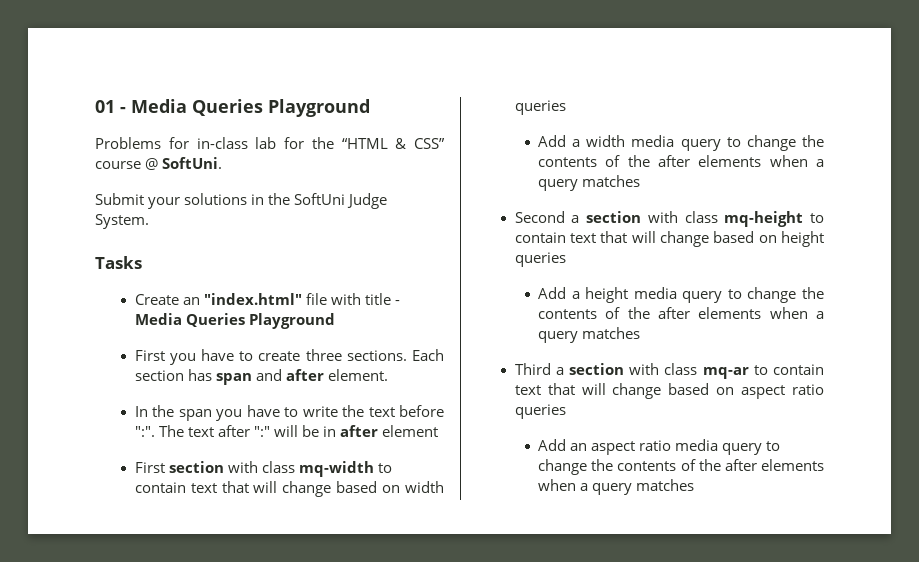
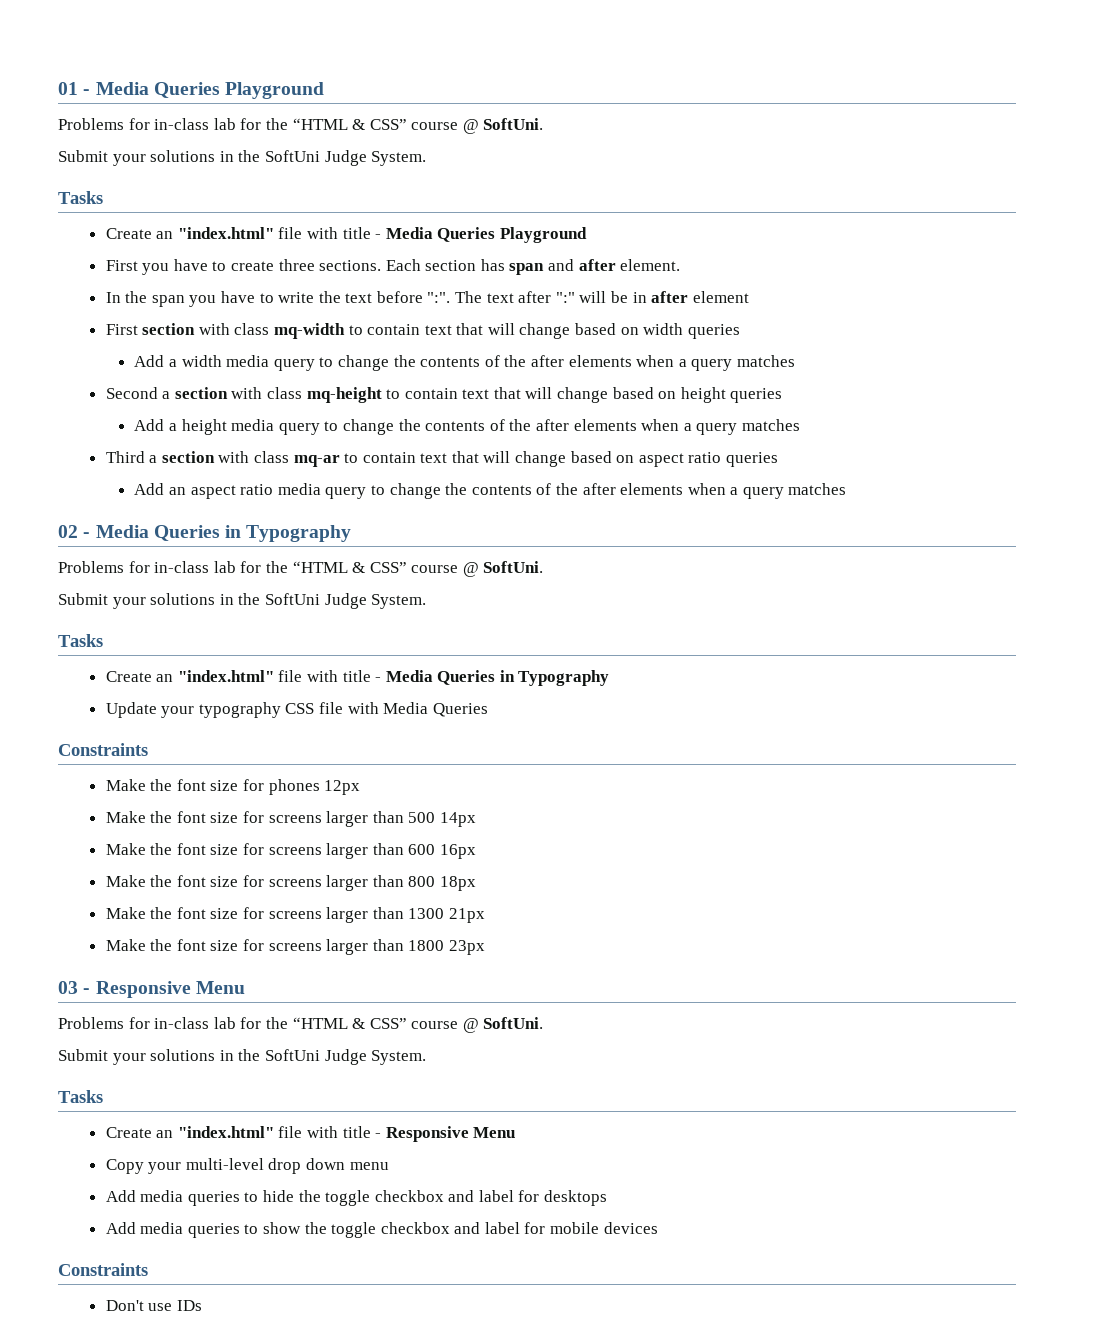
+ 02 - Media Queries in Typography
+ Problems for in-class lab for the “HTML & CSS” course @ SoftUni.
+ Submit your solutions in the SoftUni Judge System.
+ Tasks
+ Create an "index.html" file with title - Media Queries in Typography
+ Update your typography CSS file with Media Queries
+ Constraints
+ Make the font size for phones 12px
+ Make the font size for screens larger than 500 14px
+ Make the font size for screens larger than 600 16px
+ Make the font size for screens larger than 800 18px
+ Make the font size for screens larger than 1300 21px
+ Make the font size for screens larger than 1800 23px
+ 03 - Responsive Menu
+ Problems for in-class lab for the “HTML & CSS” course @ SoftUni.
+ Submit your solutions in the SoftUni Judge System.
+ Tasks
+ Create an "index.html" file with title - Responsive Menu
+ Copy your multi-level drop down menu
+ Add media queries to hide the toggle checkbox and label for desktops
+ Add media queries to show the toggle checkbox and label for mobile devices
+ Constraints
+ Don't use IDs

